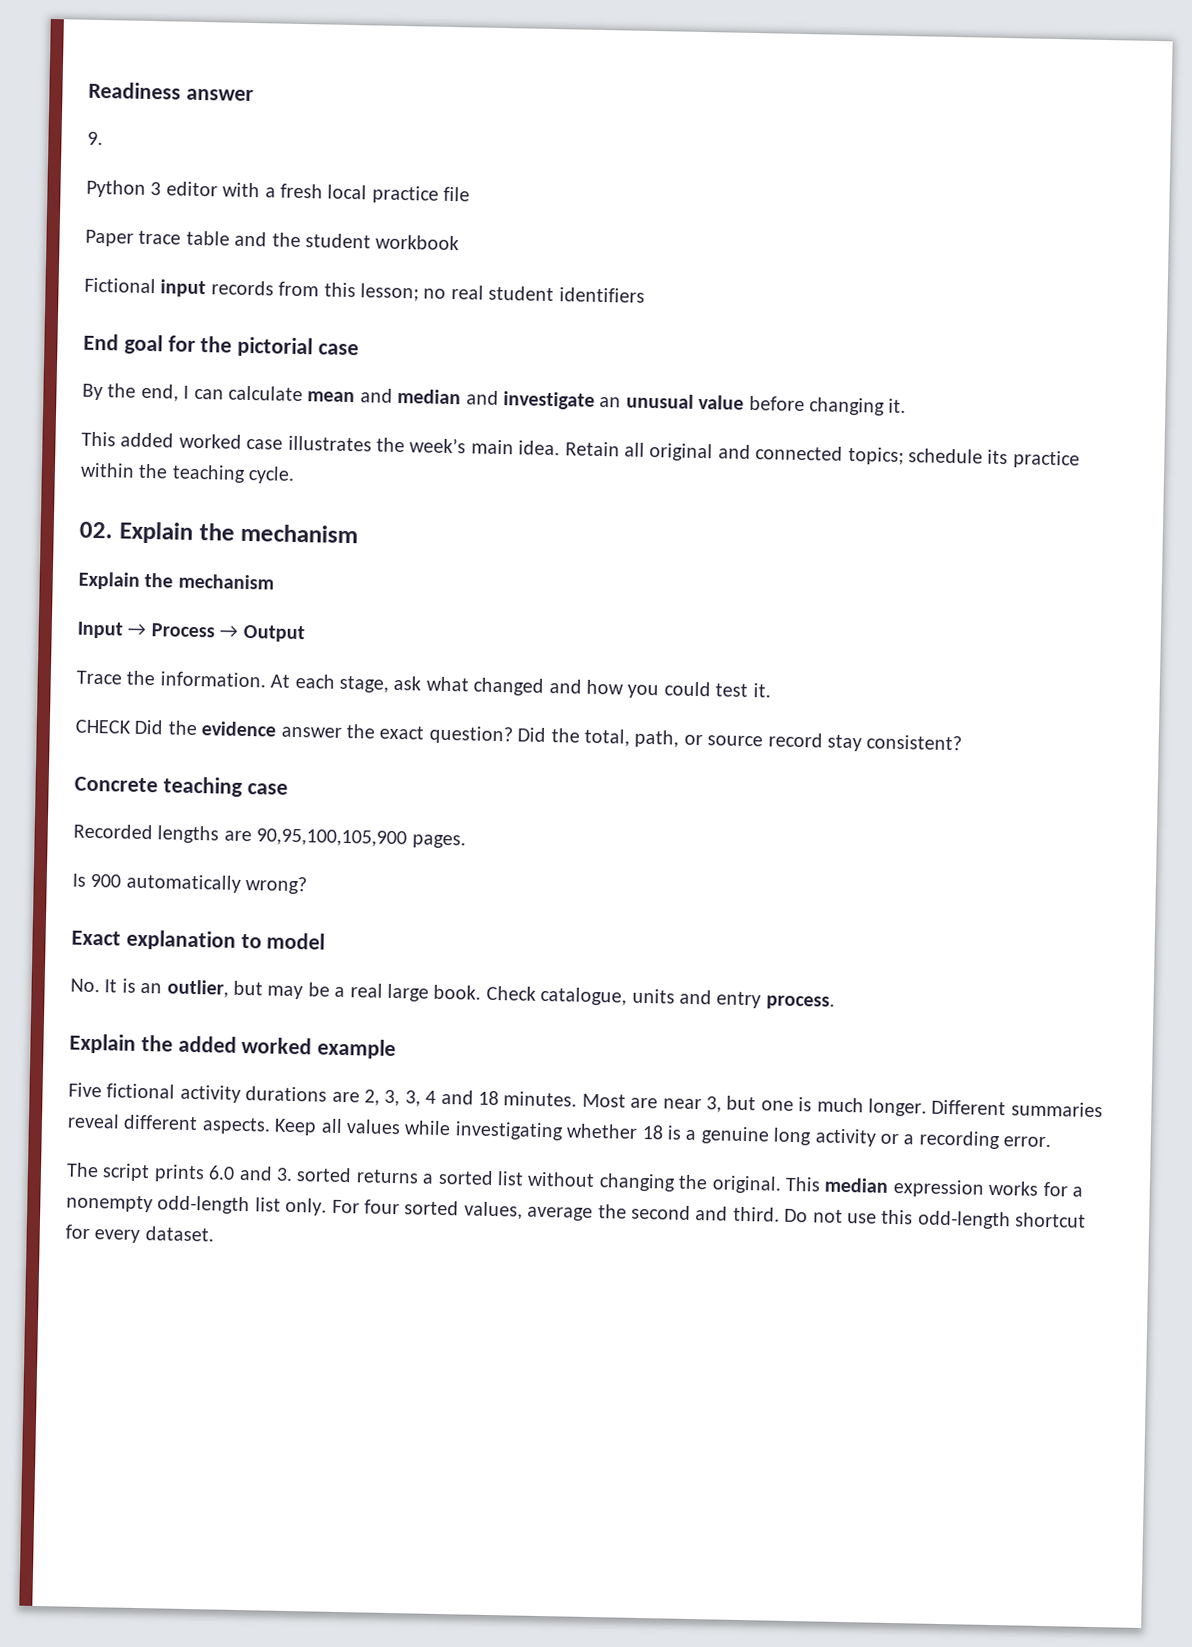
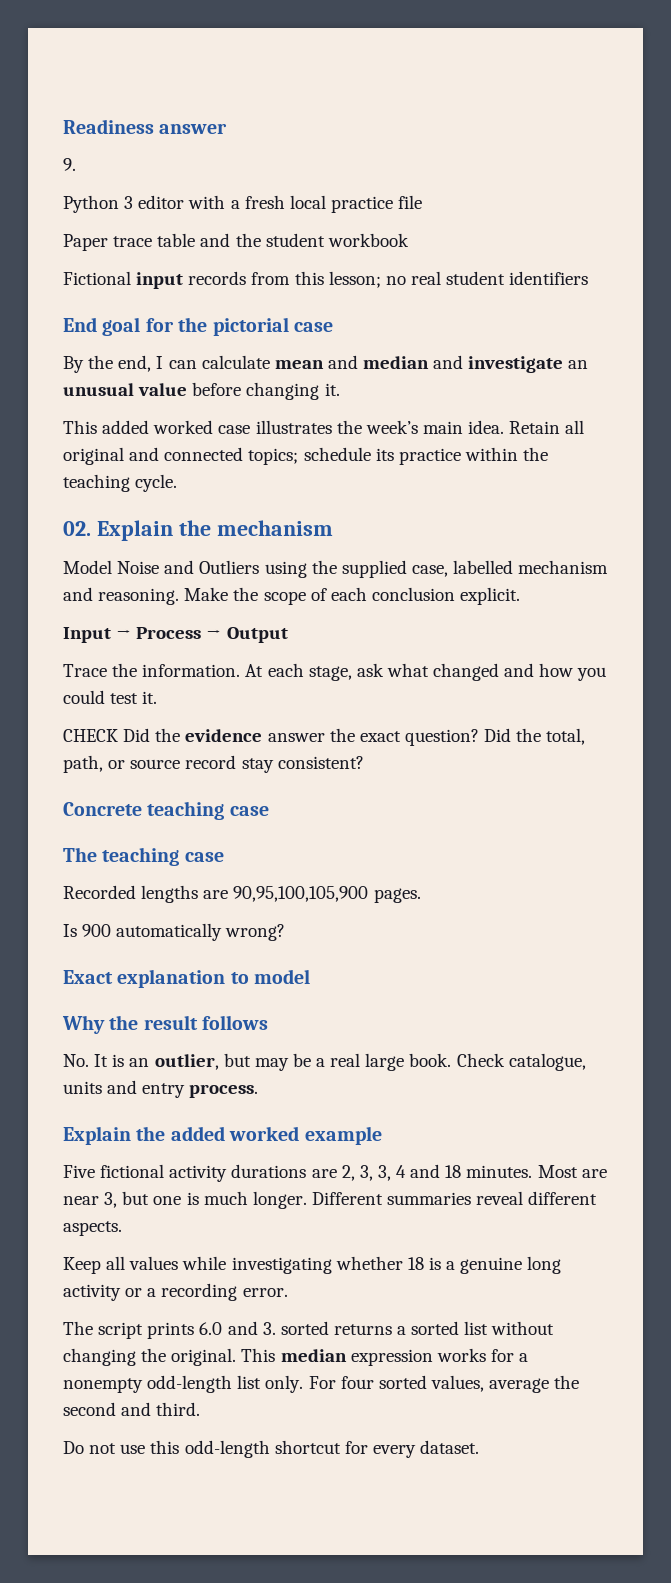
  02. Explain the mechanism
- Explain the mechanism
+ Model Noise and Outliers using the supplied case, labelled mechanism and reasoning. Make the scope of each conclusion explicit.
+ The teaching case
+ Why the result follows
- Different summaries reveal different aspects. Keep all values while investigating whether 18 is a genuine long activity or a recording error.
+ Different summaries reveal different aspects.
+ Keep all values while investigating whether 18 is a genuine long activity or a recording error.
- For four sorted values, average the second and third. Do not use this odd-length shortcut for every dataset.
+ For four sorted values, average the second and third.
+ Do not use this odd-length shortcut for every dataset.

